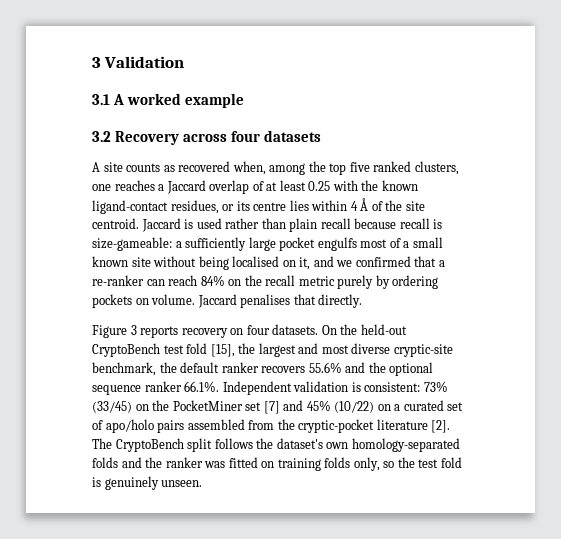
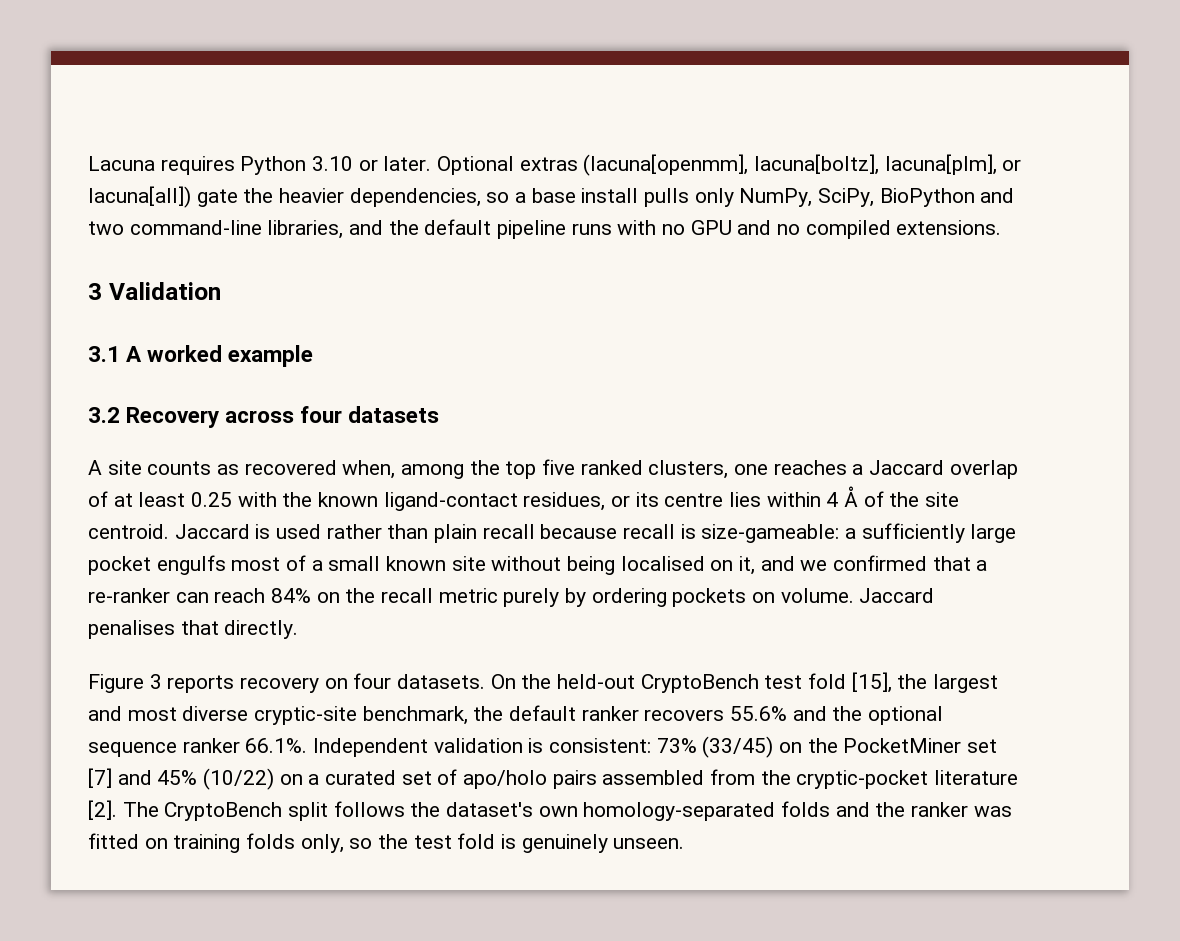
+ Lacuna requires Python 3.10 or later. Optional extras (lacuna[openmm], lacuna[boltz], lacuna[plm], or lacuna[all]) gate the heavier dependencies, so a base install pulls only NumPy, SciPy, BioPython and two command-line libraries, and the default pipeline runs with no GPU and no compiled extensions.

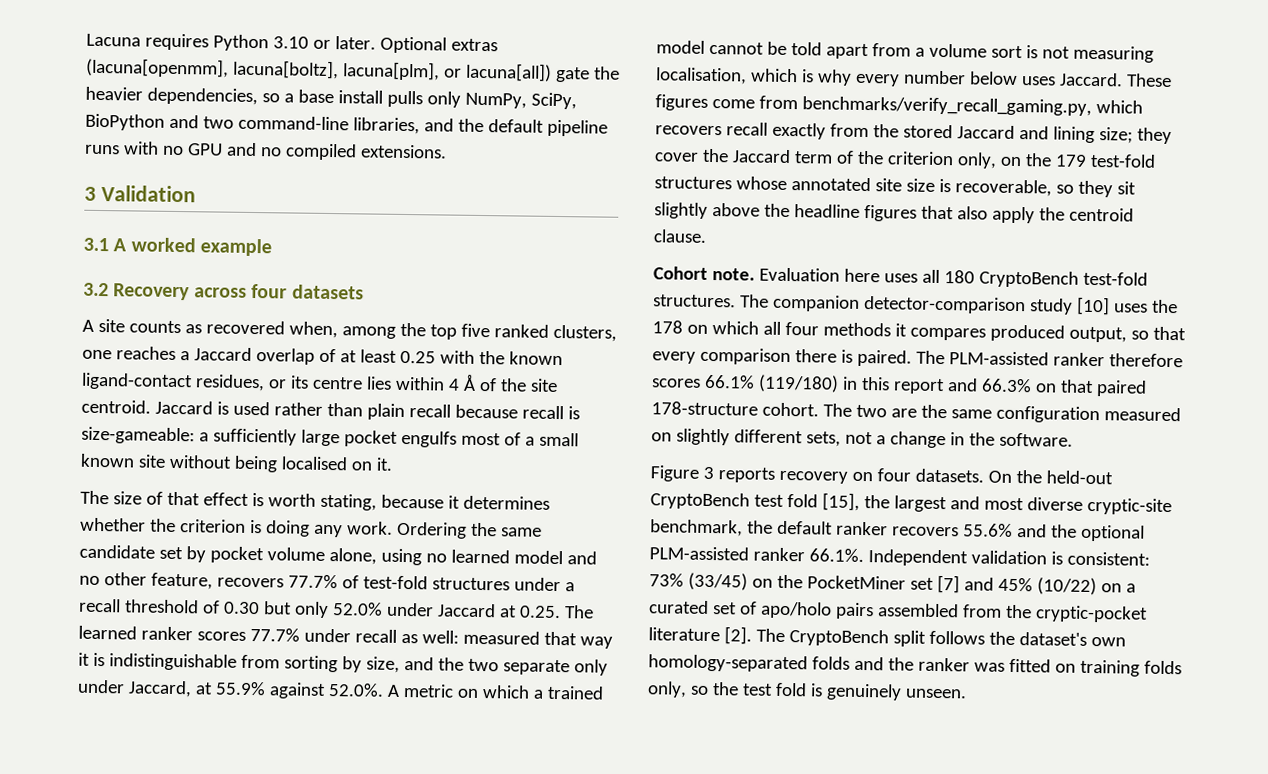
- Jaccard is used rather than plain recall because recall is size-gameable: a sufficiently large pocket engulfs most of a small known site without being localised on it, and we confirmed that a re-ranker can reach 84% on the recall metric purely by ordering pockets on volume. Jaccard penalises that directly.
+ Jaccard is used rather than plain recall because recall is size-gameable: a sufficiently large pocket engulfs most of a small known site without being localised on it.
+ The size of that effect is worth stating, because it determines whether the criterion is doing any work. Ordering the same candidate set by pocket volume alone, using no learned model and no other feature, recovers 77.7% of test-fold structures under a recall threshold of 0.30 but only 52.0% under Jaccard at 0.25. The learned ranker scores 77.7% under recall as well: measured that way it is indistinguishable from sorting by size, and the two separate only under Jaccard, at 55.9% against 52.0%. A metric on which a trained model cannot be told apart from a volume sort is not measuring localisation, which is why every number below uses Jaccard. These figures come from benchmarks/verify_recall_gaming.py, which recovers recall exactly from the stored Jaccard and lining size; they cover the Jaccard term of the criterion only, on the 179 test-fold structures whose annotated site size is recoverable, so they sit slightly above the headline figures that also apply the centroid clause.
+ Cohort note. Evaluation here uses all 180 CryptoBench test-fold structures. The companion detector-comparison study [10] uses the 178 on which all four methods it compares produced output, so that every comparison there is paired. The PLM-assisted ranker therefore scores 66.1% (119/180) in this report and 66.3% on that paired 178-structure cohort. The two are the same configuration measured on slightly different sets, not a change in the software.
- On the held-out CryptoBench test fold [15], the largest and most diverse cryptic-site benchmark, the default ranker recovers 55.6% and the optional sequence ranker 66.1%. Independent validation is consistent: 73% (33/45) on the PocketMiner set [7] and 45% (10/22) on a curated set of apo/holo pairs assembled from the cryptic-pocket literature [2].
+ On the held-out CryptoBench test fold [15], the largest and most diverse cryptic-site benchmark, the default ranker recovers 55.6% and the optional PLM-assisted ranker 66.1%. Independent validation is consistent: 73% (33/45) on the PocketMiner set [7] and 45% (10/22) on a curated set of apo/holo pairs assembled from the cryptic-pocket literature [2].

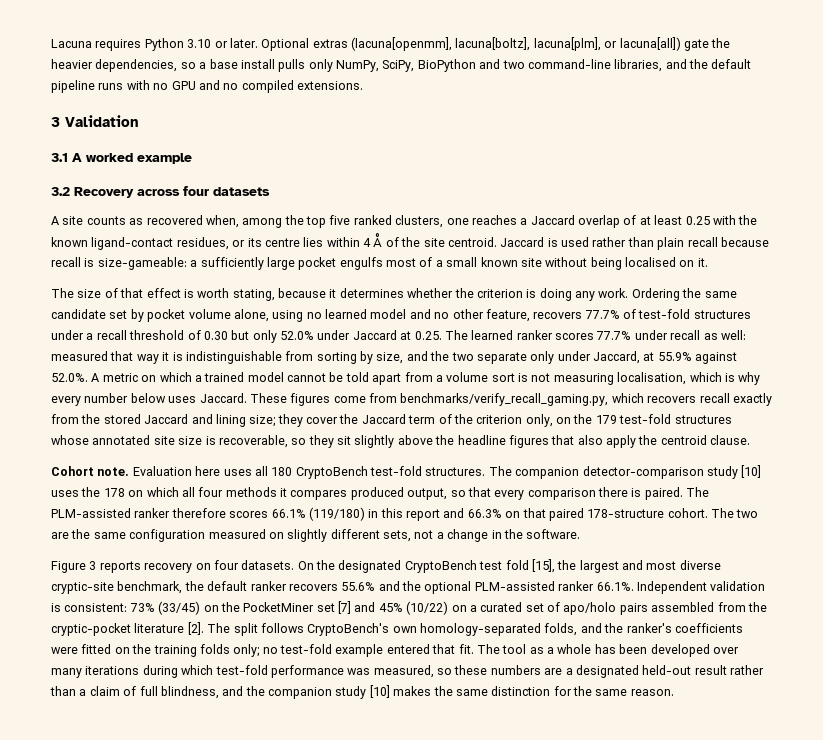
- On the held-out CryptoBench test fold [15], the largest and most diverse cryptic-site benchmark, the default ranker recovers 55.6% and the optional PLM-assisted ranker 66.1%. Independent validation is consistent: 73% (33/45) on the PocketMiner set [7] and 45% (10/22) on a curated set of apo/holo pairs assembled from the cryptic-pocket literature [2].
+ On the designated CryptoBench test fold [15], the largest and most diverse cryptic-site benchmark, the default ranker recovers 55.6% and the optional PLM-assisted ranker 66.1%. Independent validation is consistent: 73% (33/45) on the PocketMiner set [7] and 45% (10/22) on a curated set of apo/holo pairs assembled from the cryptic-pocket literature [2].
- The CryptoBench split follows the dataset's own homology-separated folds and the ranker was fitted on training folds only, so the test fold is genuinely unseen.
+ The split follows CryptoBench's own homology-separated folds, and the ranker's coefficients were fitted on the training folds only; no test-fold example entered that fit. The tool as a whole has been developed over many iterations during which test-fold performance was measured, so these numbers are a designated held-out result rather than a claim of full blindness, and the companion study [10] makes the same distinction for the same reason.

